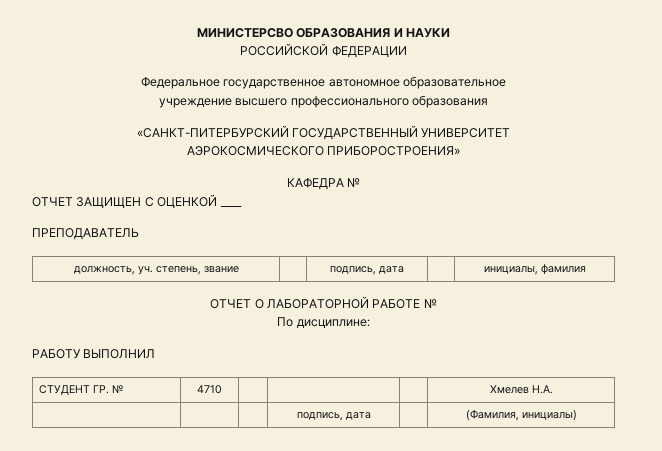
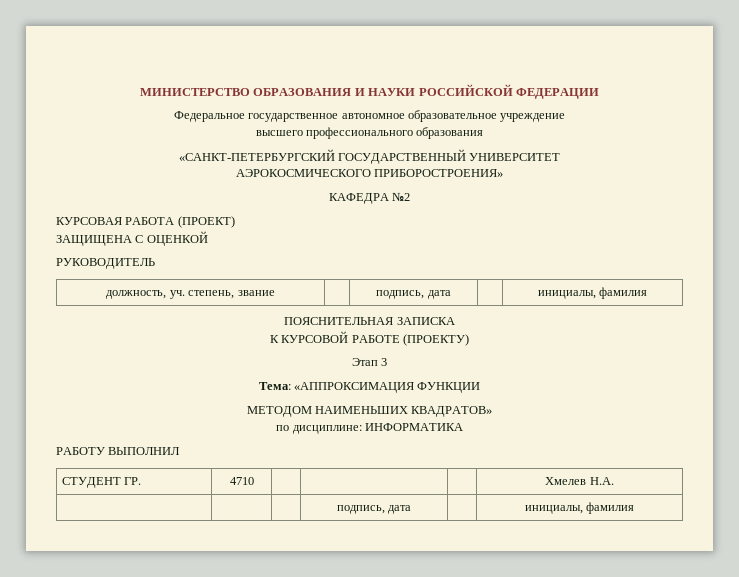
- МИНИСТЕРСВО ОБРАЗОВАНИЯ И НАУКИ
- РОССИЙСКОЙ ФЕДЕРАЦИИ
+ МИНИСТЕРСТВО ОБРАЗОВАНИЯ И НАУКИ РОССИЙСКОЙ ФЕДЕРАЦИИ
- Федеральное государственное автономное образовательное
- учреждение высшего профессионального образования
+ Федеральное государственное автономное образовательное учреждение
+ высшего профессионального образования
- «САНКТ-ПИТЕРБУРСКИЙ ГОСУДАРСТВЕННЫЙ УНИВЕРСИТЕТ
+ «САНКТ-ПЕТЕРБУРГСКИЙ ГОСУДАРСТВЕННЫЙ УНИВЕРСИТЕТ
- КАФЕДРА №
- ОТЧЕТ ЗАЩИЩЕН С ОЦЕНКОЙ ____
- ПРЕПОДАВАТЕЛЬ
+ КАФЕДРА №2
+ КУРСОВАЯ РАБОТА (ПРОЕКТ)
+ ЗАЩИЩЕНА С ОЦЕНКОЙ
+ РУКОВОДИТЕЛЬ
- ОТЧЕТ О ЛАБОРАТОРНОЙ РАБОТЕ №
- По дисциплине:
+ ПОЯСНИТЕЛЬНАЯ ЗАПИСКА
+ К КУРСОВОЙ РАБОТЕ (ПРОЕКТУ)
+ Этап 3
+ Тема: «АППРОКСИМАЦИЯ ФУНКЦИИ
+ МЕТОДОМ НАИМЕНЬШИХ КВАДРАТОВ»
+ по дисциплине: ИНФОРМАТИКА
- СТУДЕНТ ГР. № | 4710 | | | | Хмелев Н.А.
+ СТУДЕНТ ГР. | 4710 | | | | Хмелев Н.А.
- | | | подпись, дата | | (Фамилия, инициалы)
+ | | | подпись, дата | | инициалы, фамилия

